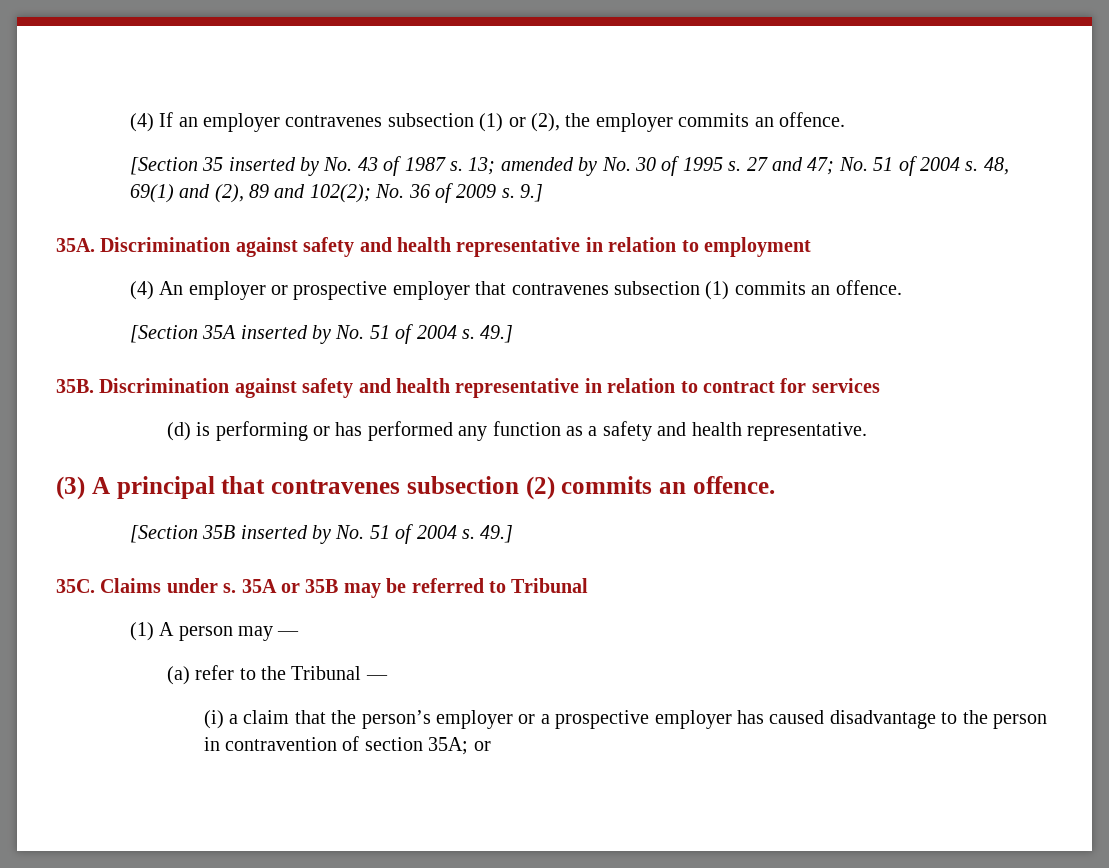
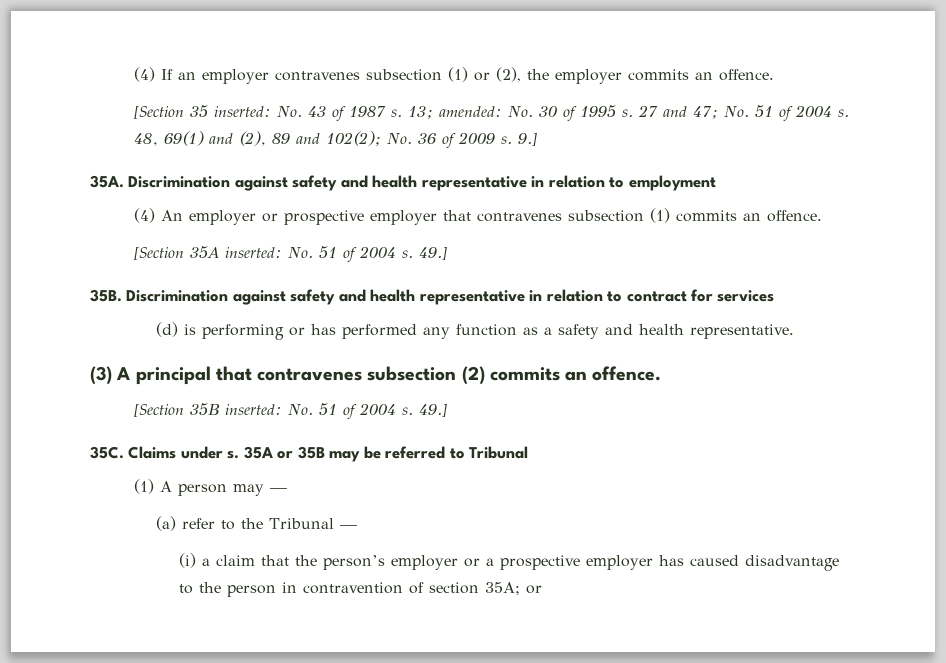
- [Section 35 inserted by No. 43 of 1987 s.
+ [Section 35 inserted: No. 43 of 1987 s.
- 13; amended by No. 30 of 1995 s.
+ 13; amended: No. 30 of 1995 s.
- [Section 35A inserted by No. 51 of 2004 s.
+ [Section 35A inserted: No. 51 of 2004 s.
- [Section 35B inserted by No. 51 of 2004 s.
+ [Section 35B inserted: No. 51 of 2004 s.

